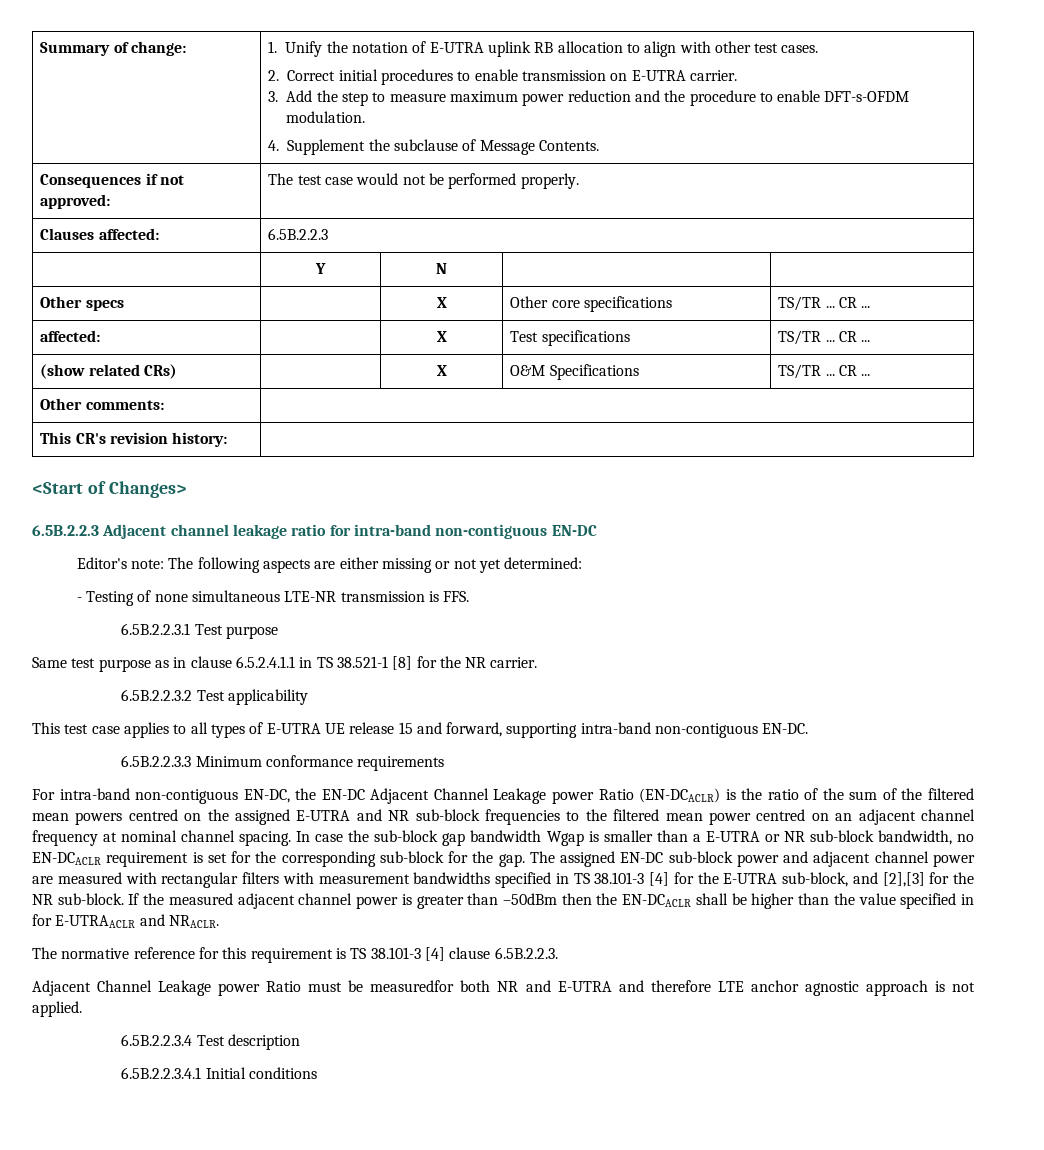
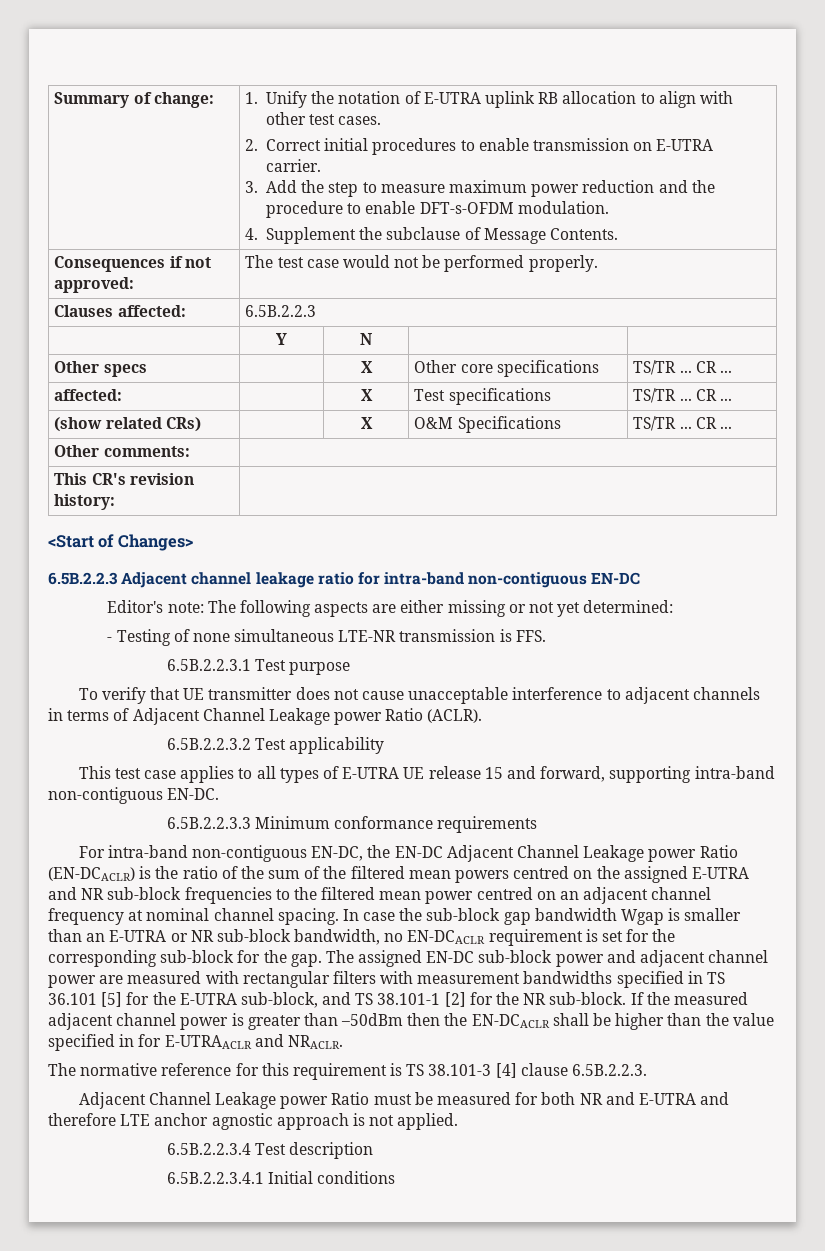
- Same test purpose as in clause 6.5.2.4.1.1 in TS 38.521-1 [8] for the NR carrier.
+ To verify that UE transmitter does not cause unacceptable interference to adjacent channels in terms of Adjacent Channel Leakage power Ratio (ACLR).
- In case the sub-block gap bandwidth Wgap is smaller than a E-UTRA or NR sub-block bandwidth, no EN-DCACLR requirement is set for the corresponding sub-block for the gap.
+ In case the sub-block gap bandwidth Wgap is smaller than an E-UTRA or NR sub-block bandwidth, no EN-DCACLR requirement is set for the corresponding sub-block for the gap.
- The assigned EN-DC sub-block power and adjacent channel power are measured with rectangular filters with measurement bandwidths specified in TS 38.101-3 [4] for the E-UTRA sub-block, and [2],[3] for the NR sub-block.
+ The assigned EN-DC sub-block power and adjacent channel power are measured with rectangular filters with measurement bandwidths specified in TS 36.101 [5] for the E-UTRA sub-block, and TS 38.101-1 [2] for the NR sub-block.
- Adjacent Channel Leakage power Ratio must be measuredfor both NR and E-UTRA and therefore LTE anchor agnostic approach is not applied.
+ Adjacent Channel Leakage power Ratio must be measured for both NR and E-UTRA and therefore LTE anchor agnostic approach is not applied.

